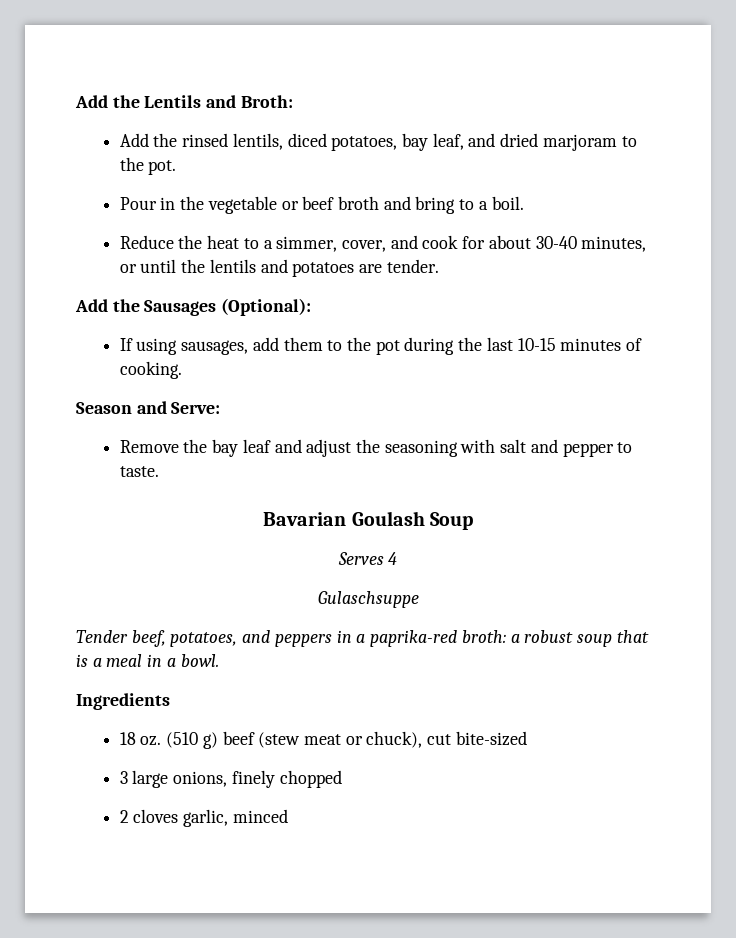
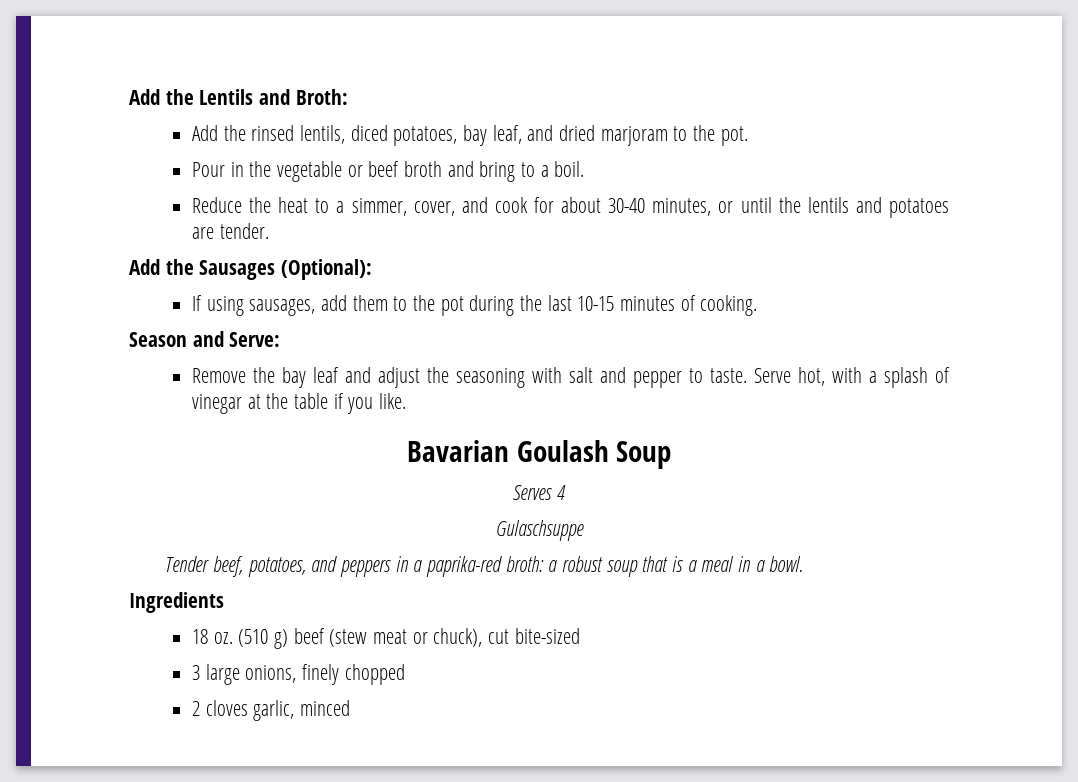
+ Serve hot, with a splash of vinegar at the table if you like.

